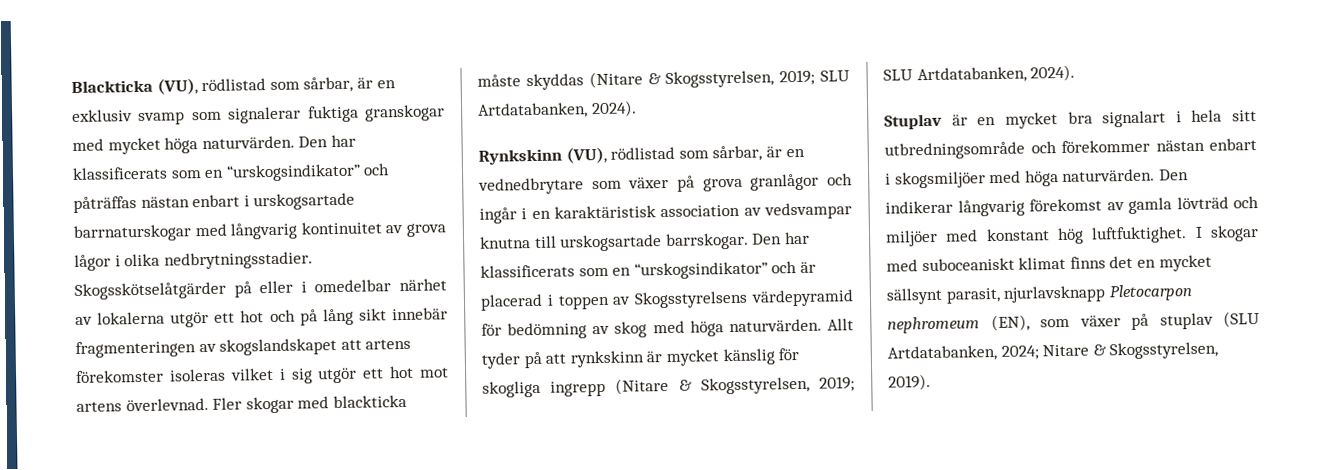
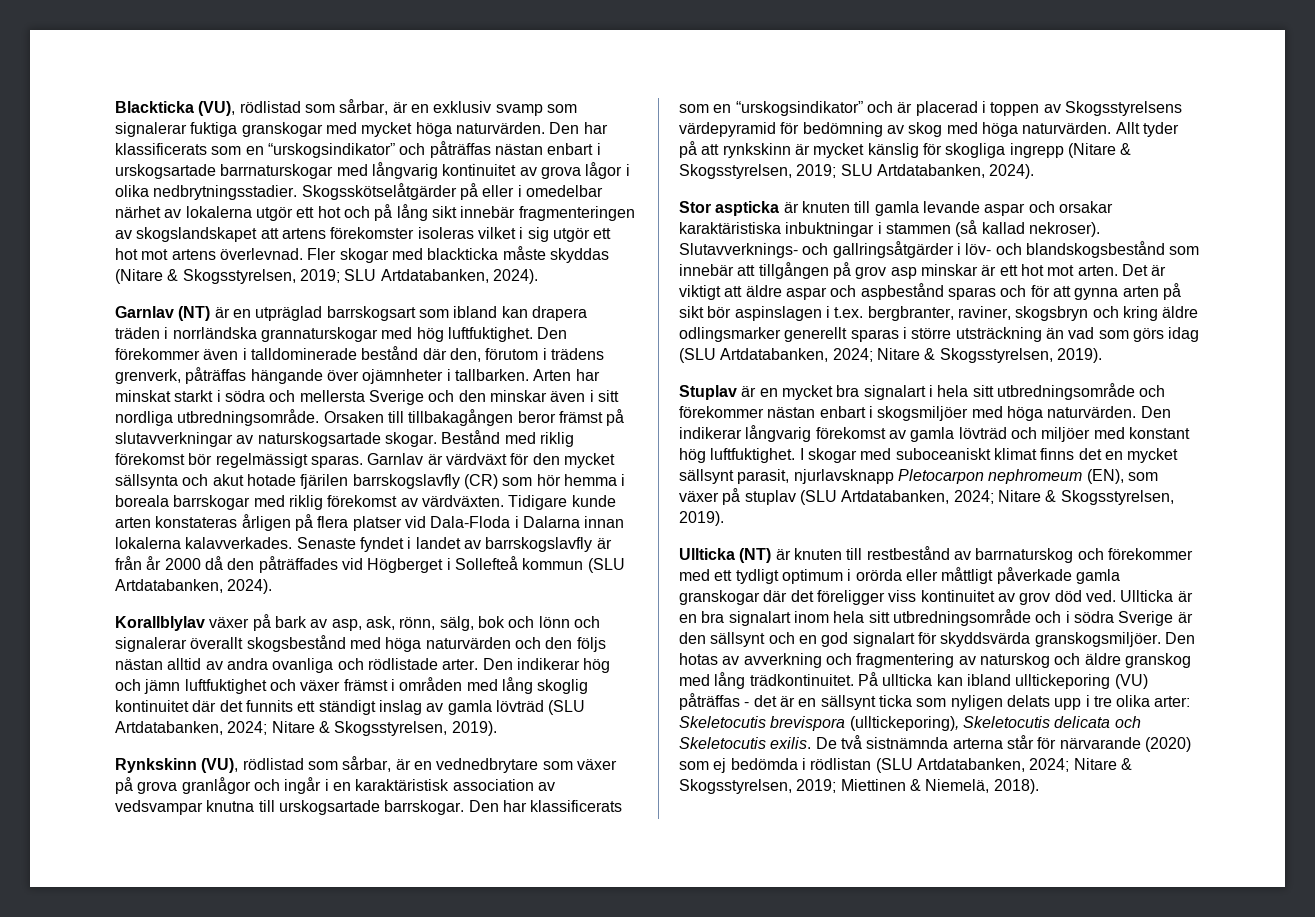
+ Garnlav (NT) är en utpräglad barrskogsart som ibland kan drapera träden i norrländska grannaturskogar med hög luftfuktighet. Den förekommer även i talldominerade bestånd där den, förutom i trädens grenverk, påträffas hängande över ojämnheter i tallbarken. Arten har minskat starkt i södra och mellersta Sverige och den minskar även i sitt nordliga utbredningsområde. Orsaken till tillbakagången beror främst på slutavverkningar av naturskogsartade skogar. Bestånd med riklig förekomst bör regelmässigt sparas. Garnlav är värdväxt för den mycket sällsynta och akut hotade fjärilen barrskogslavfly (CR) som hör hemma i boreala barrskogar med riklig förekomst av värdväxten. Tidigare kunde arten konstateras årligen på flera platser vid Dala-Floda i Dalarna innan lokalerna kalavverkades. Senaste fyndet i landet av barrskogslavfly är från år 2000 då den påträffades vid Högberget i Sollefteå kommun (SLU Artdatabanken, 2024).
+ Korallblylav växer på bark av asp, ask, rönn, sälg, bok och lönn och signalerar överallt skogsbestånd med höga naturvärden och den följs nästan alltid av andra ovanliga och rödlistade arter. Den indikerar hög och jämn luftfuktighet och växer främst i områden med lång skoglig kontinuitet där det funnits ett ständigt inslag av gamla lövträd (SLU Artdatabanken, 2024; Nitare & Skogsstyrelsen, 2019).
+ Stor aspticka är knuten till gamla levande aspar och orsakar karaktäristiska inbuktningar i stammen (så kallad nekroser). Slutavverknings- och gallringsåtgärder i löv- och blandskogsbestånd som innebär att tillgången på grov asp minskar är ett hot mot arten. Det är viktigt att äldre aspar och aspbestånd sparas och för att gynna arten på sikt bör aspinslagen i t.ex. bergbranter, raviner, skogsbryn och kring äldre odlingsmarker generellt sparas i större utsträckning än vad som görs idag (SLU Artdatabanken, 2024; Nitare & Skogsstyrelsen, 2019).
+ Ullticka (NT) är knuten till restbestånd av barrnaturskog och förekommer med ett tydligt optimum i orörda eller måttligt påverkade gamla granskogar där det föreligger viss kontinuitet av grov död ved. Ullticka är en bra signalart inom hela sitt utbredningsområde och i södra Sverige är den sällsynt och en god signalart för skyddsvärda granskogsmiljöer. Den hotas av avverkning och fragmentering av naturskog och äldre granskog med lång trädkontinuitet. På ullticka kan ibland ulltickeporing (VU) påträffas - det är en sällsynt ticka som nyligen delats upp i tre olika arter: Skeletocutis brevispora (ulltickeporing), Skeletocutis delicata och Skeletocutis exilis. De två sistnämnda arterna står för närvarande (2020) som ej bedömda i rödlistan (SLU Artdatabanken, 2024; Nitare & Skogsstyrelsen, 2019; Miettinen & Niemelä, 2018).

